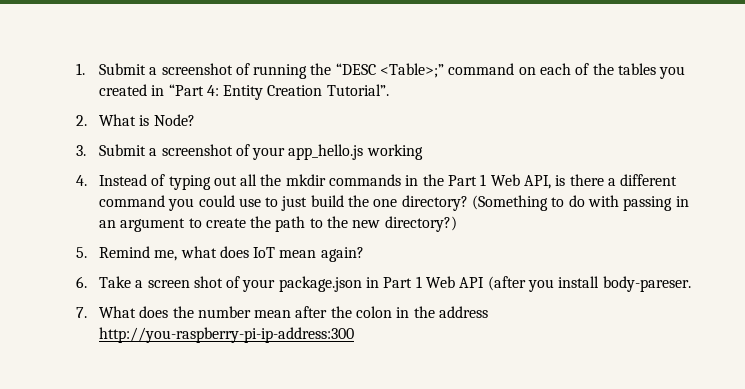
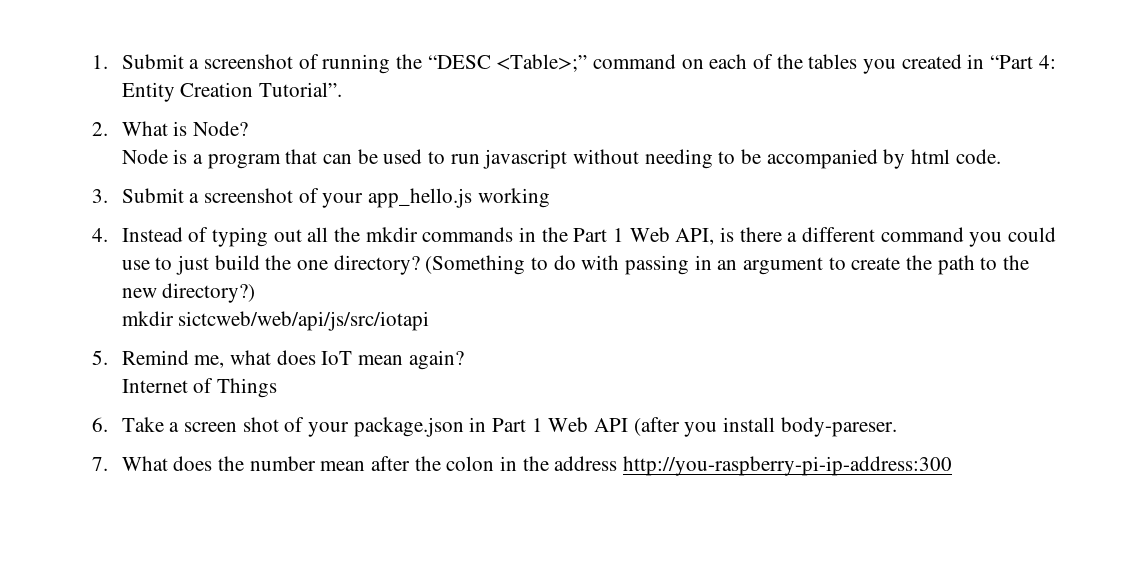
+ Node is a program that can be used to run javascript without needing to be accompanied by html code.
+ mkdir sictcweb/web/api/js/src/iotapi
+ Internet of Things

